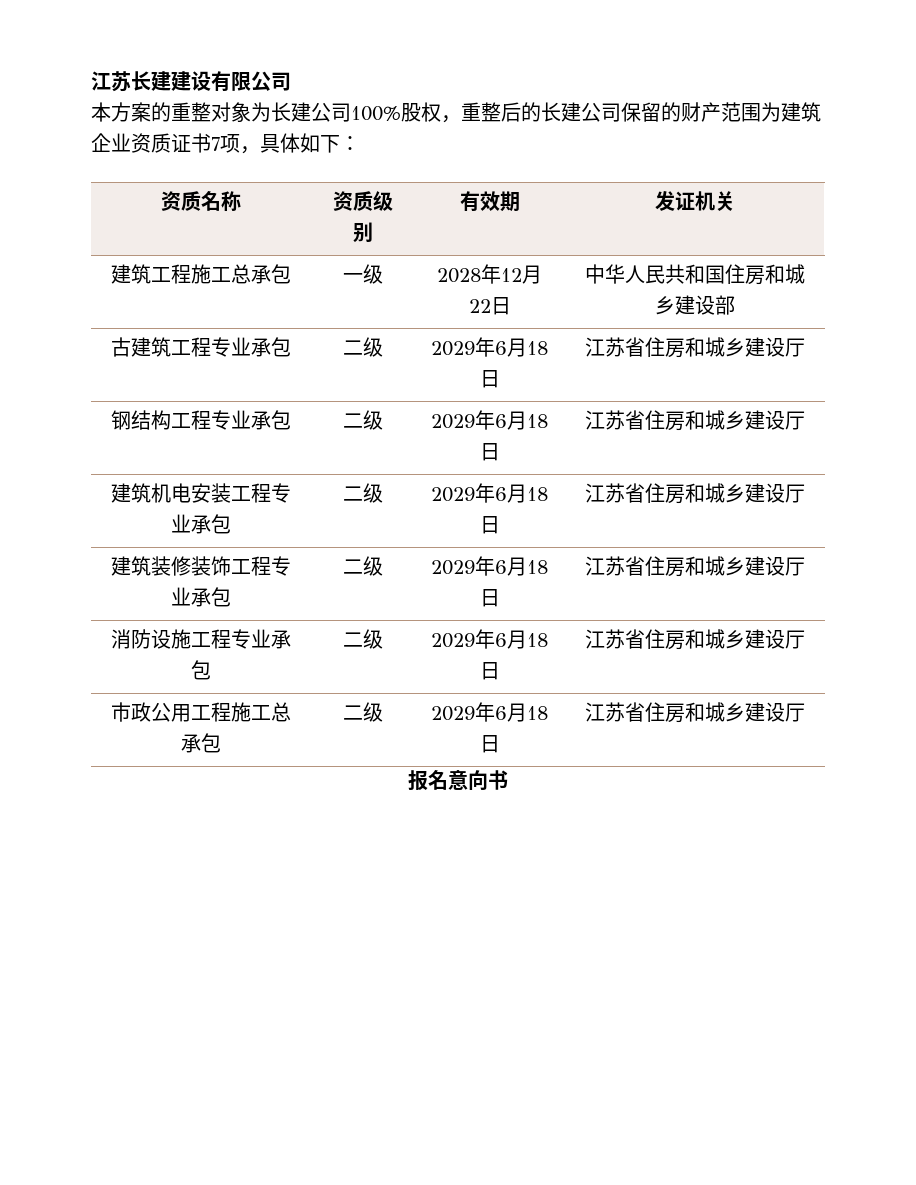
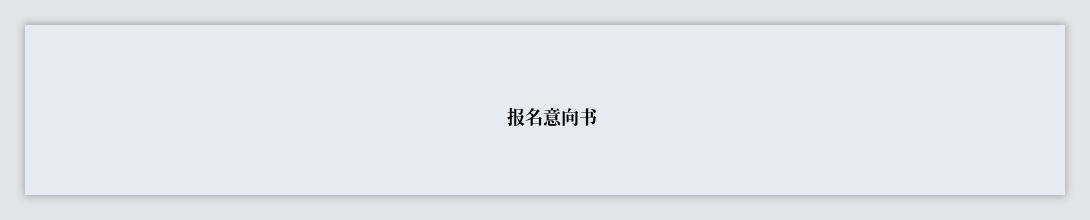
- 江苏长建建设有限公司
- 本方案的重整对象为长建公司100%股权，重整后的长建公司保留的财产范围为建筑企业资质证书7项，具体如下：
- 资质名称 | 资质级别 | 有效期 | 发证机关
- 建筑工程施工总承包 | 一级 | 2028年12月22日 | 中华人民共和国住房和城乡建设部
- 古建筑工程专业承包 | 二级 | 2029年6月18日 | 江苏省住房和城乡建设厅
- 钢结构工程专业承包 | 二级 | 2029年6月18日 | 江苏省住房和城乡建设厅
- 建筑机电安装工程专业承包 | 二级 | 2029年6月18日 | 江苏省住房和城乡建设厅
- 建筑装修装饰工程专业承包 | 二级 | 2029年6月18日 | 江苏省住房和城乡建设厅
- 消防设施工程专业承包 | 二级 | 2029年6月18日 | 江苏省住房和城乡建设厅
- 市政公用工程施工总承包 | 二级 | 2029年6月18日 | 江苏省住房和城乡建设厅

